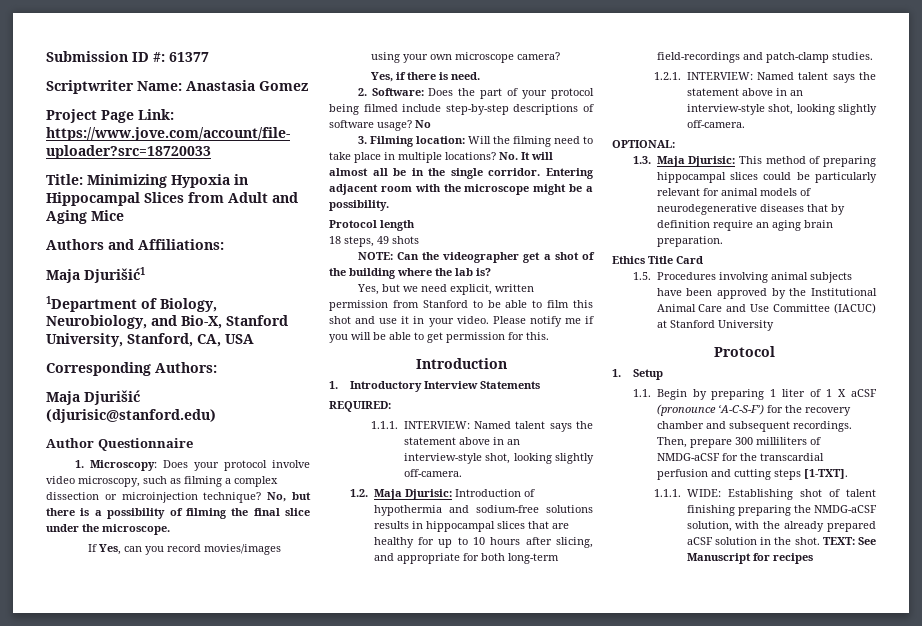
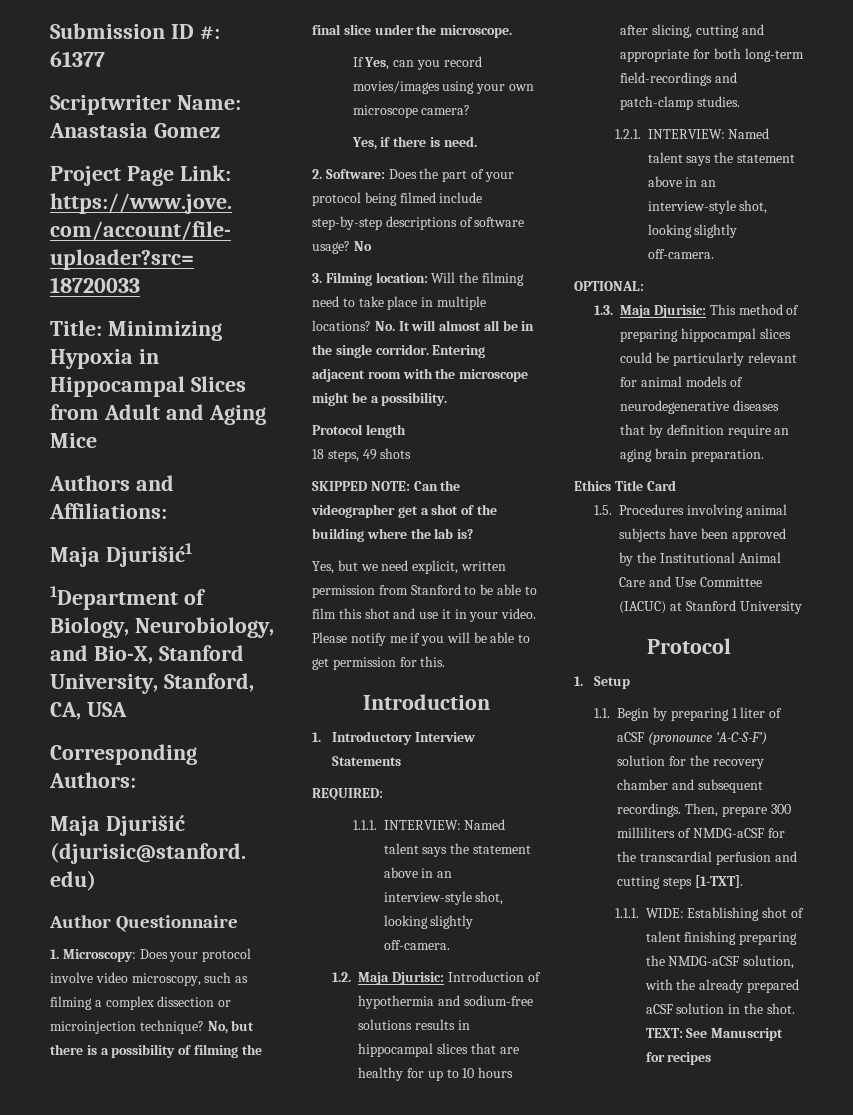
- NOTE: Can the videographer get a shot of the building where the lab is?
+ SKIPPED NOTE: Can the videographer get a shot of the building where the lab is?
- 1.2. Maja Djurisic: Introduction of hypothermia and sodium-free solutions results in hippocampal slices that are healthy for up to 10 hours after slicing, and appropriate for both long-term field-recordings and patch-clamp studies.
+ 1.2. Maja Djurisic: Introduction of hypothermia and sodium-free solutions results in hippocampal slices that are healthy for up to 10 hours after slicing, cutting and appropriate for both long-term field-recordings and patch-clamp studies.
- 1.1. Begin by preparing 1 liter of 1 X aCSF (pronounce ‘A-C-S-F’) for the recovery chamber and subsequent recordings.
+ 1.1. Begin by preparing 1 liter of aCSF (pronounce ‘A-C-S-F’) solution for the recovery chamber and subsequent recordings.

